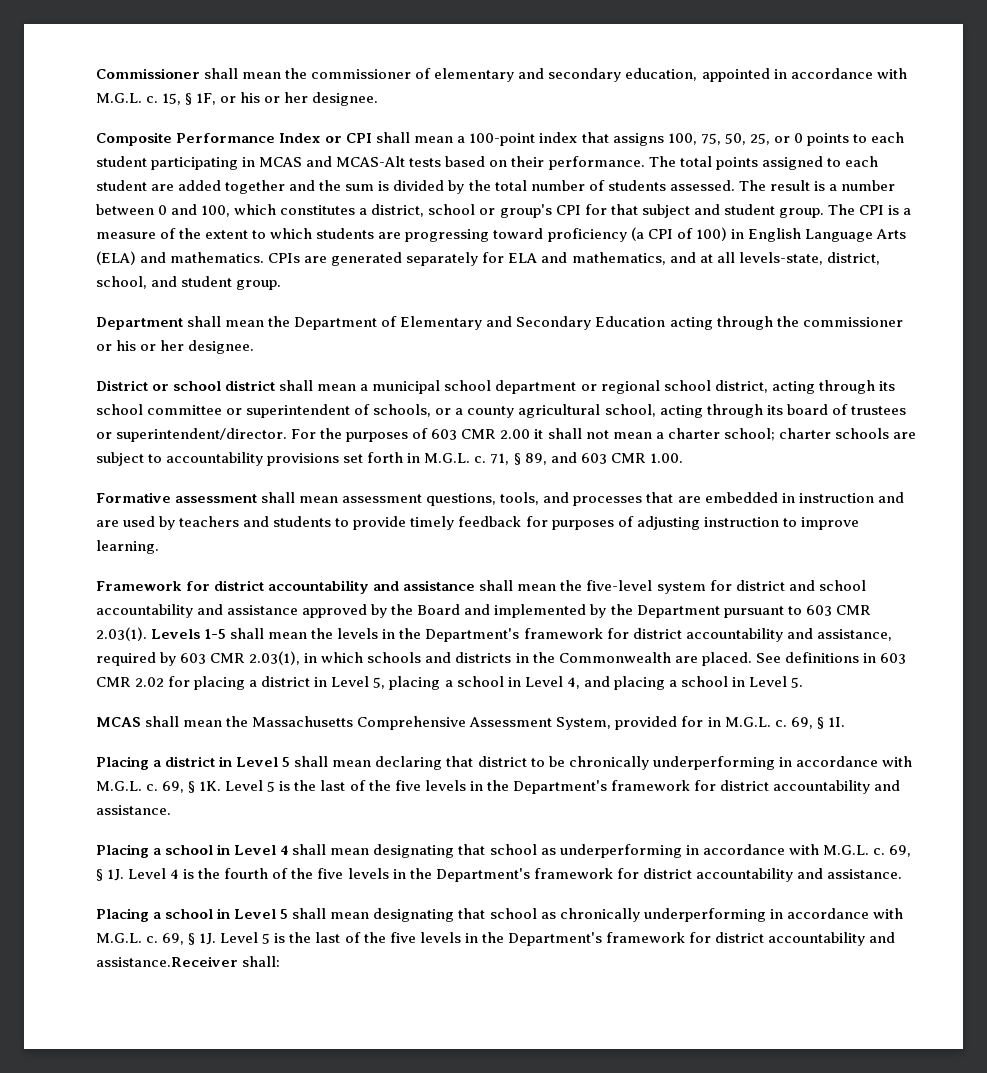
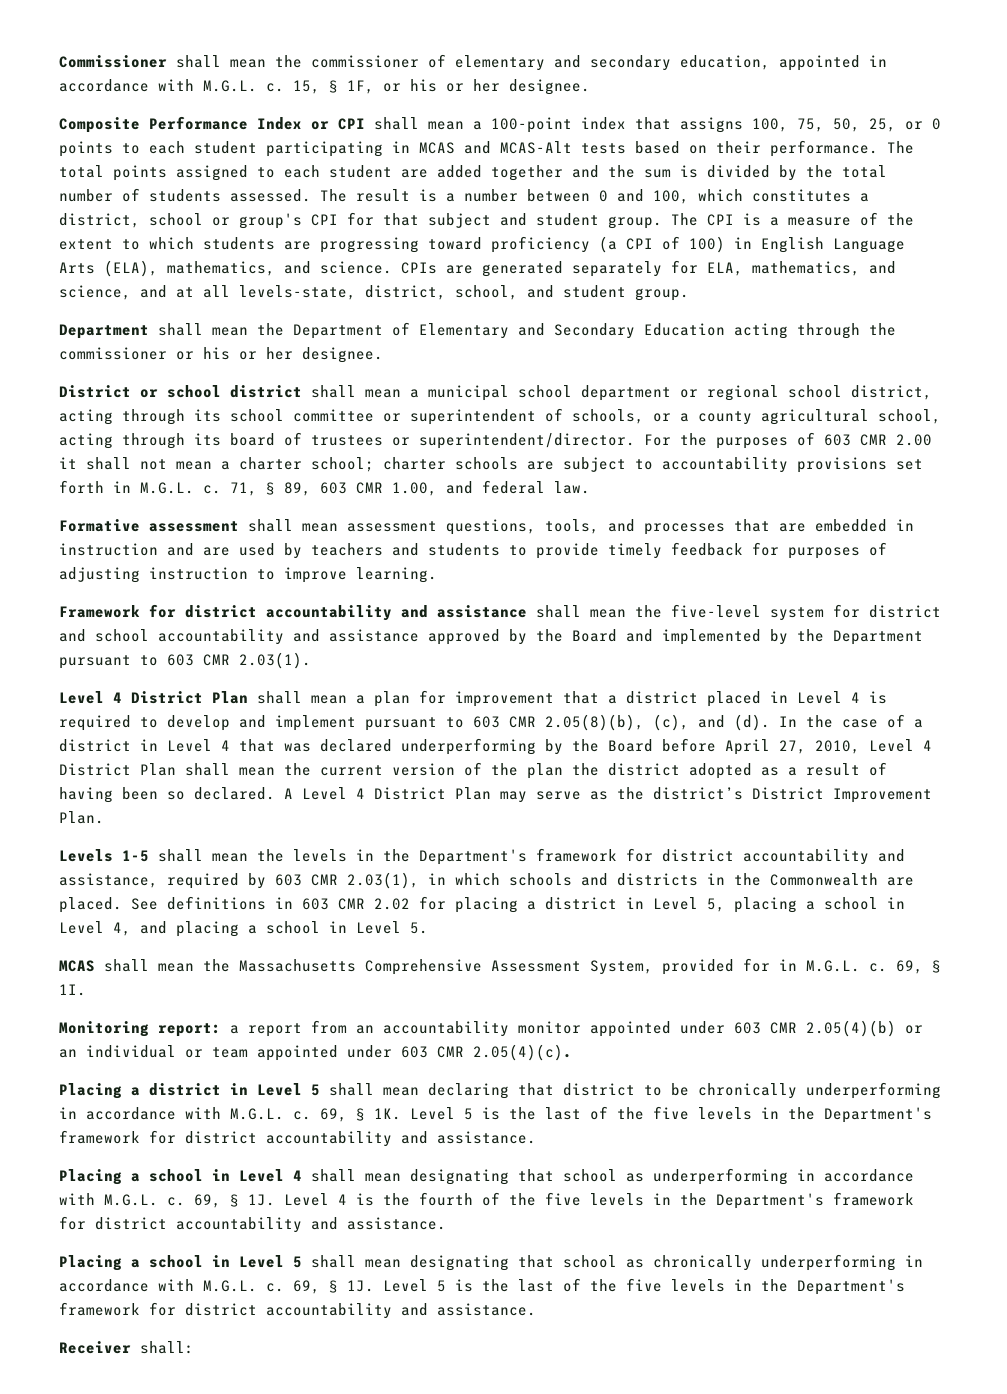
- The CPI is a measure of the extent to which students are progressing toward proficiency (a CPI of 100) in English Language Arts (ELA) and mathematics.
+ The CPI is a measure of the extent to which students are progressing toward proficiency (a CPI of 100) in English Language Arts (ELA), mathematics, and science.
- CPIs are generated separately for ELA and mathematics, and at all levels-state, district, school, and student group.
+ CPIs are generated separately for ELA, mathematics, and science, and at all levels-state, district, school, and student group.
- 71, § 89, and 603 CMR 1.00.
+ 71, § 89, 603 CMR 1.00, and federal law.
- Framework for district accountability and assistance shall mean the five-level system for district and school accountability and assistance approved by the Board and implemented by the Department pursuant to 603 CMR 2.03(1). Levels 1-5 shall mean the levels in the Department's framework for district accountability and assistance, required by 603 CMR 2.03(1), in which schools and districts in the Commonwealth are placed.
+ Framework for district accountability and assistance shall mean the five-level system for district and school accountability and assistance approved by the Board and implemented by the Department pursuant to 603 CMR 2.03(1).
+ Level 4 District Plan shall mean a plan for improvement that a district placed in Level 4 is required to develop and implement pursuant to 603 CMR 2.05(8)(b), (c), and (d). In the case of a district in Level 4 that was declared underperforming by the Board before April 27, 2010, Level 4 District Plan shall mean the current version of the plan the district adopted as a result of having been so declared. A Level 4 District Plan may serve as the district’s District Improvement Plan.
+ Levels 1-5 shall mean the levels in the Department's framework for district accountability and assistance, required by 603 CMR 2.03(1), in which schools and districts in the Commonwealth are placed.
+ Monitoring report: a report from an accountability monitor appointed under 603 CMR 2.05(4)(b) or an individual or team appointed under 603 CMR 2.05(4)(c).
- 69, § 1J. Level 5 is the last of the five levels in the Department's framework for district accountability and assistance.Receiver shall:
+ 69, § 1J. Level 5 is the last of the five levels in the Department's framework for district accountability and assistance.
+ Receiver shall:

